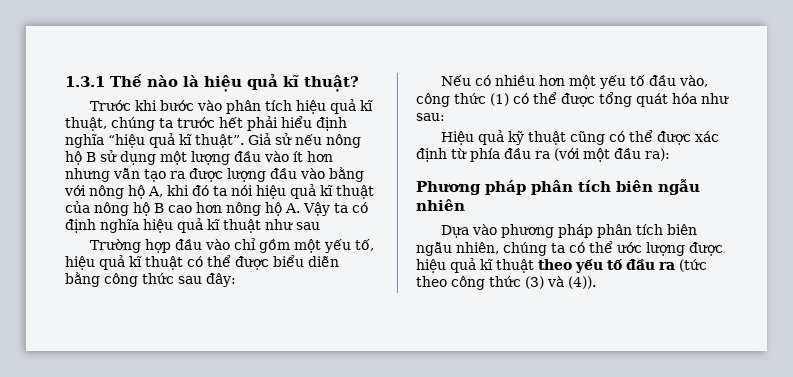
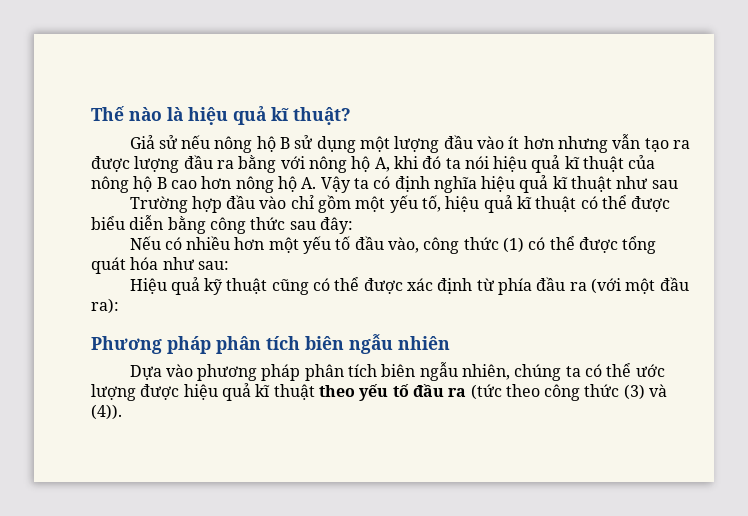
- 1.3.1 Thế nào là hiệu quả kĩ thuật?
+ Thế nào là hiệu quả kĩ thuật?
- Trước khi bước vào phân tích hiệu quả kĩ thuật, chúng ta trước hết phải hiểu định nghĩa “hiệu quả kĩ thuật”. Giả sử nếu nông hộ B sử dụng một lượng đầu vào ít hơn nhưng vẫn tạo ra được lượng đầu vào bằng với nông hộ A, khi đó ta nói hiệu quả kĩ thuật của nông hộ B cao hơn nông hộ A. Vậy ta có định nghĩa hiệu quả kĩ thuật như sau
+ Giả sử nếu nông hộ B sử dụng một lượng đầu vào ít hơn nhưng vẫn tạo ra được lượng đầu ra bằng với nông hộ A, khi đó ta nói hiệu quả kĩ thuật của nông hộ B cao hơn nông hộ A. Vậy ta có định nghĩa hiệu quả kĩ thuật như sau

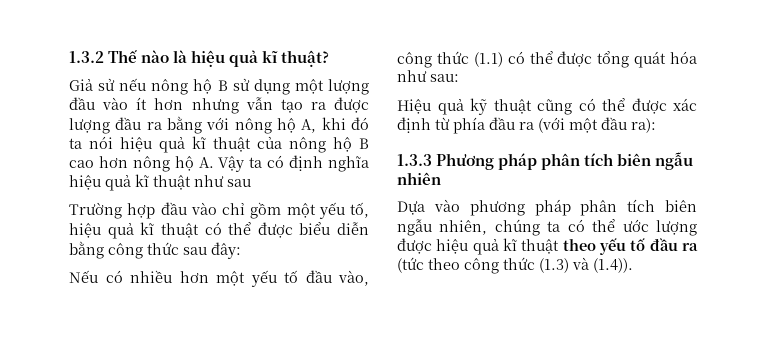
- Thế nào là hiệu quả kĩ thuật?
+ 1.3.2 Thế nào là hiệu quả kĩ thuật?
- Nếu có nhiều hơn một yếu tố đầu vào, công thức (1) có thể được tổng quát hóa như sau:
+ Nếu có nhiều hơn một yếu tố đầu vào, công thức (1.1) có thể được tổng quát hóa như sau:
- Phương pháp phân tích biên ngẫu nhiên
+ 1.3.3 Phương pháp phân tích biên ngẫu nhiên
- Dựa vào phương pháp phân tích biên ngẫu nhiên, chúng ta có thể ước lượng được hiệu quả kĩ thuật theo yếu tố đầu ra (tức theo công thức (3) và (4)).
+ Dựa vào phương pháp phân tích biên ngẫu nhiên, chúng ta có thể ước lượng được hiệu quả kĩ thuật theo yếu tố đầu ra (tức theo công thức (1.3) và (1.4)).

